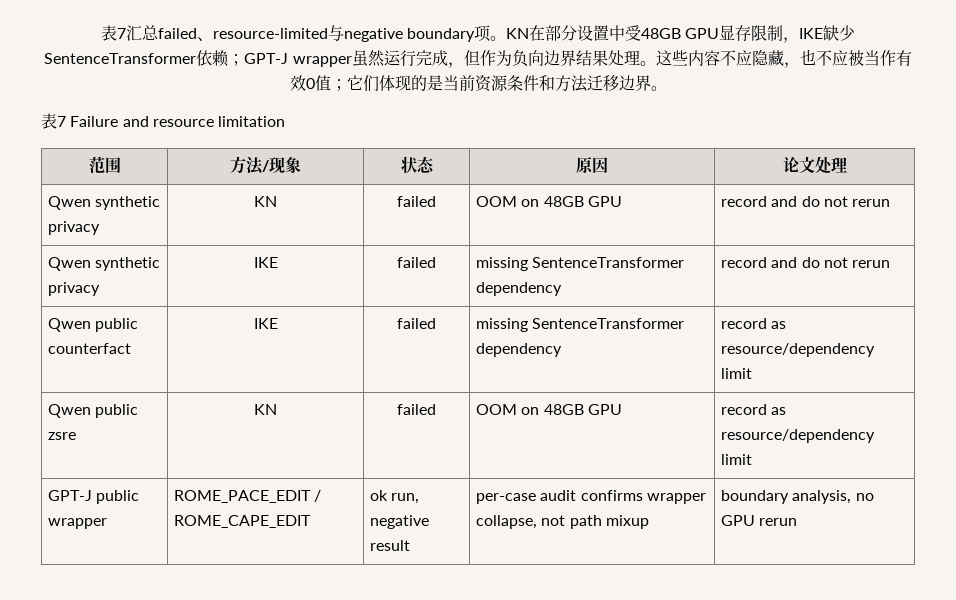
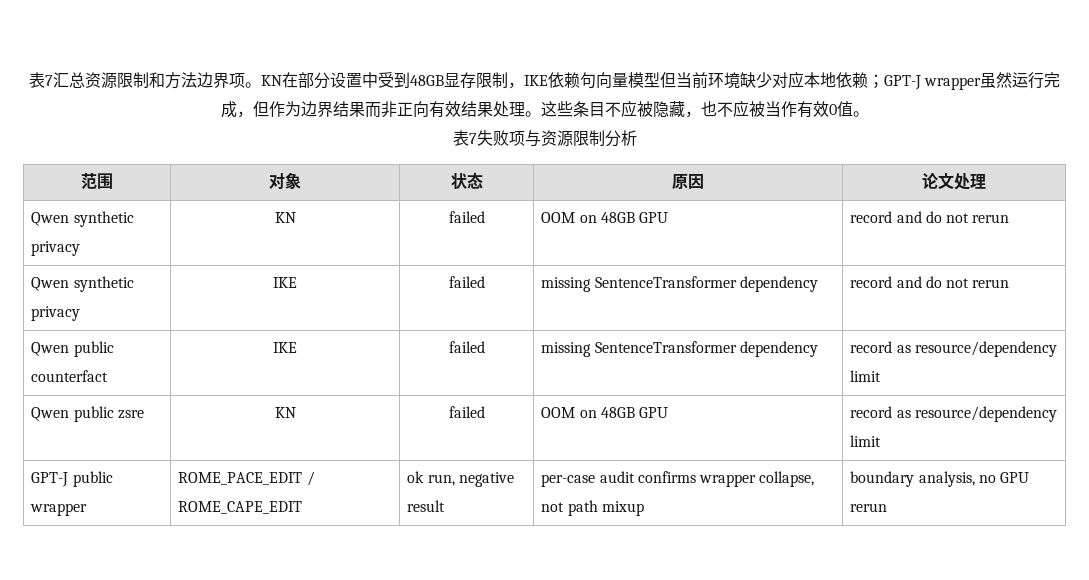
- 表7汇总failed、resource-limited与negative boundary项。
+ 表7汇总资源限制和方法边界项。
- KN在部分设置中受48GB GPU显存限制，IKE缺少SentenceTransformer依赖；GPT-J wrapper虽然运行完成，但作为负向边界结果处理。这些内容不应隐藏，也不应被当作有效0值；它们体现的是当前资源条件和方法迁移边界。
- 表7 Failure and resource limitation
+ KN在部分设置中受到48GB显存限制，IKE依赖句向量模型但当前环境缺少对应本地依赖；GPT-J wrapper虽然运行完成，但作为边界结果而非正向有效结果处理。这些条目不应被隐藏，也不应被当作有效0值。
+ 表7失败项与资源限制分析
- 范围 | 方法/现象 | 状态 | 原因 | 论文处理
+ 范围 | 对象 | 状态 | 原因 | 论文处理

